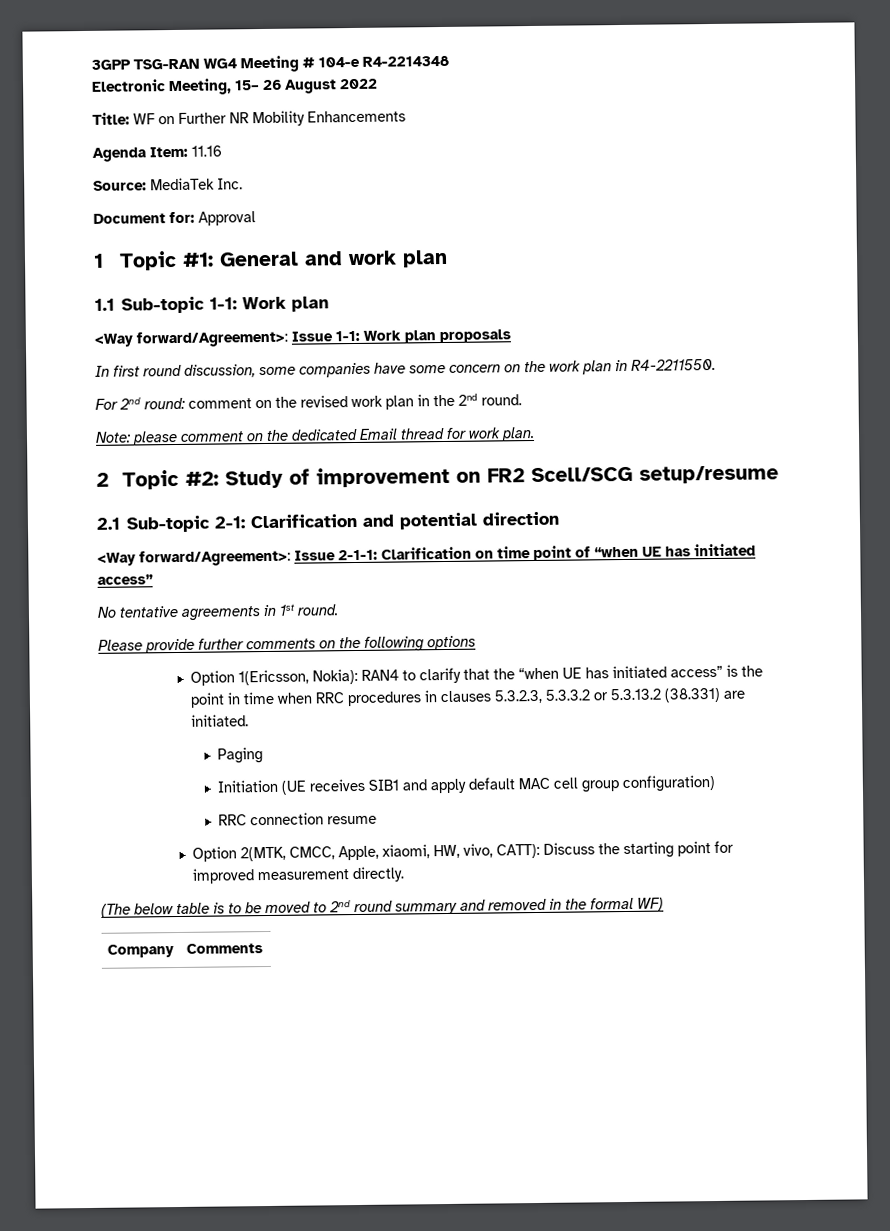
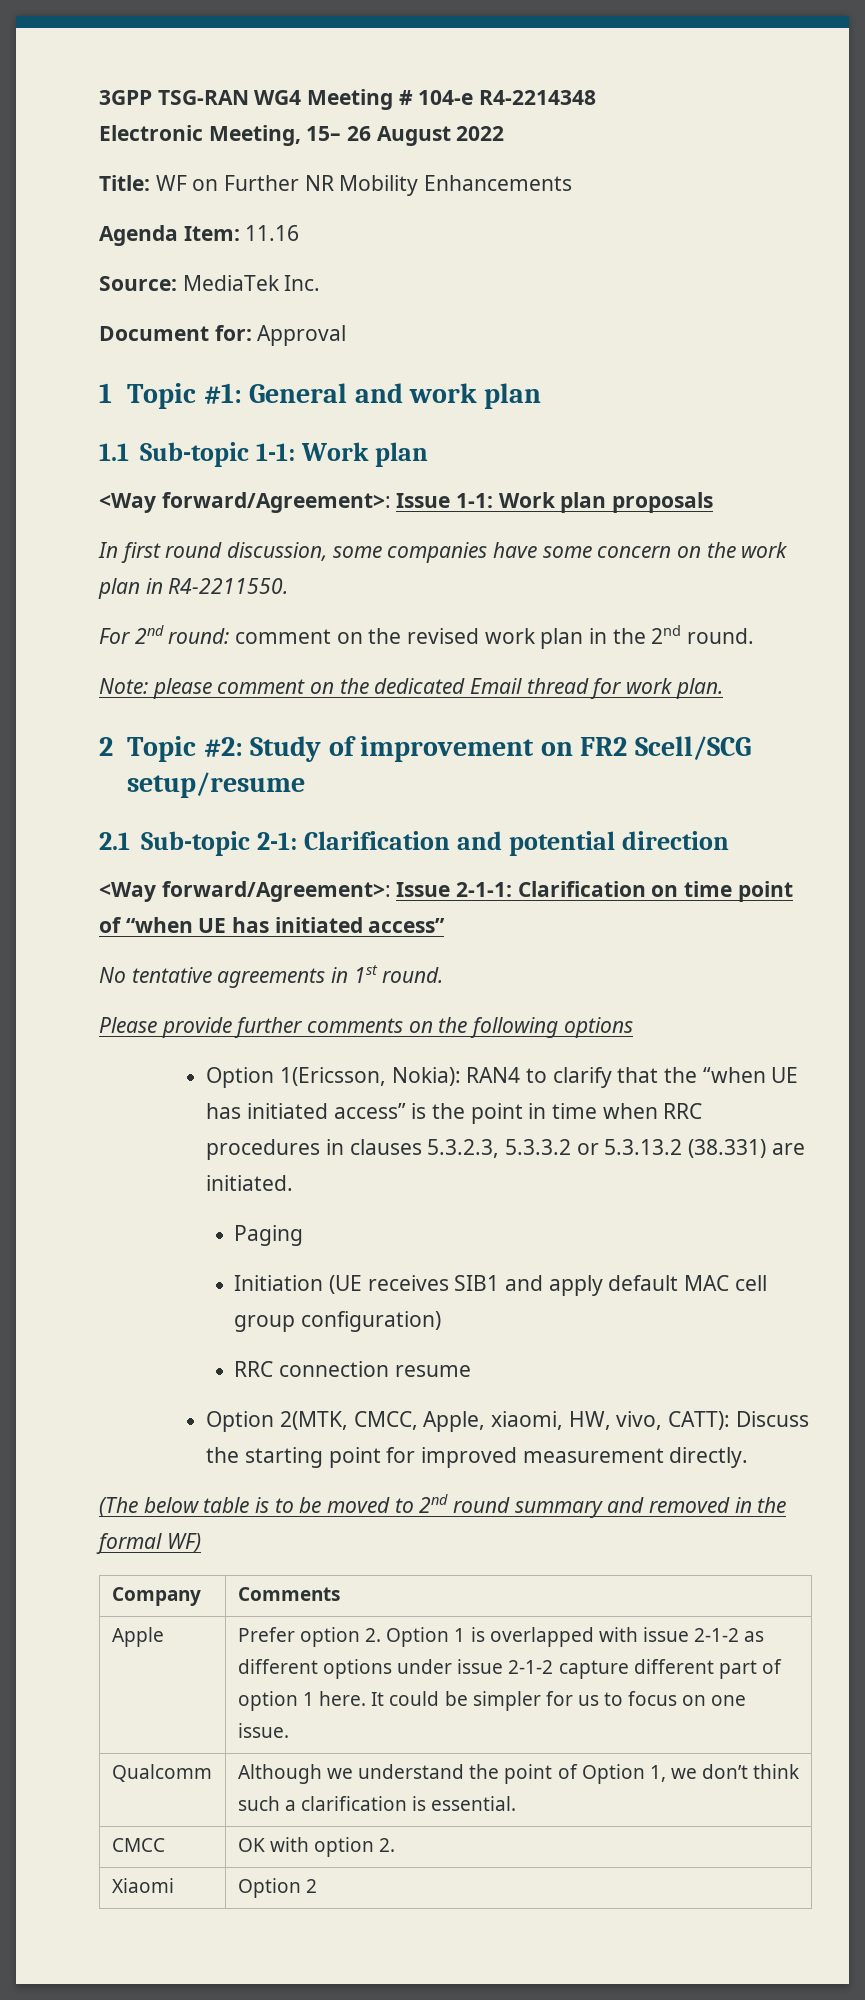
+ Apple | Prefer option 2. Option 1 is overlapped with issue 2-1-2 as different options under issue 2-1-2 capture different part of option 1 here. It could be simpler for us to focus on one issue.
+ Qualcomm | Although we understand the point of Option 1, we don’t think such a clarification is essential.
+ CMCC | OK with option 2.
+ Xiaomi | Option 2

